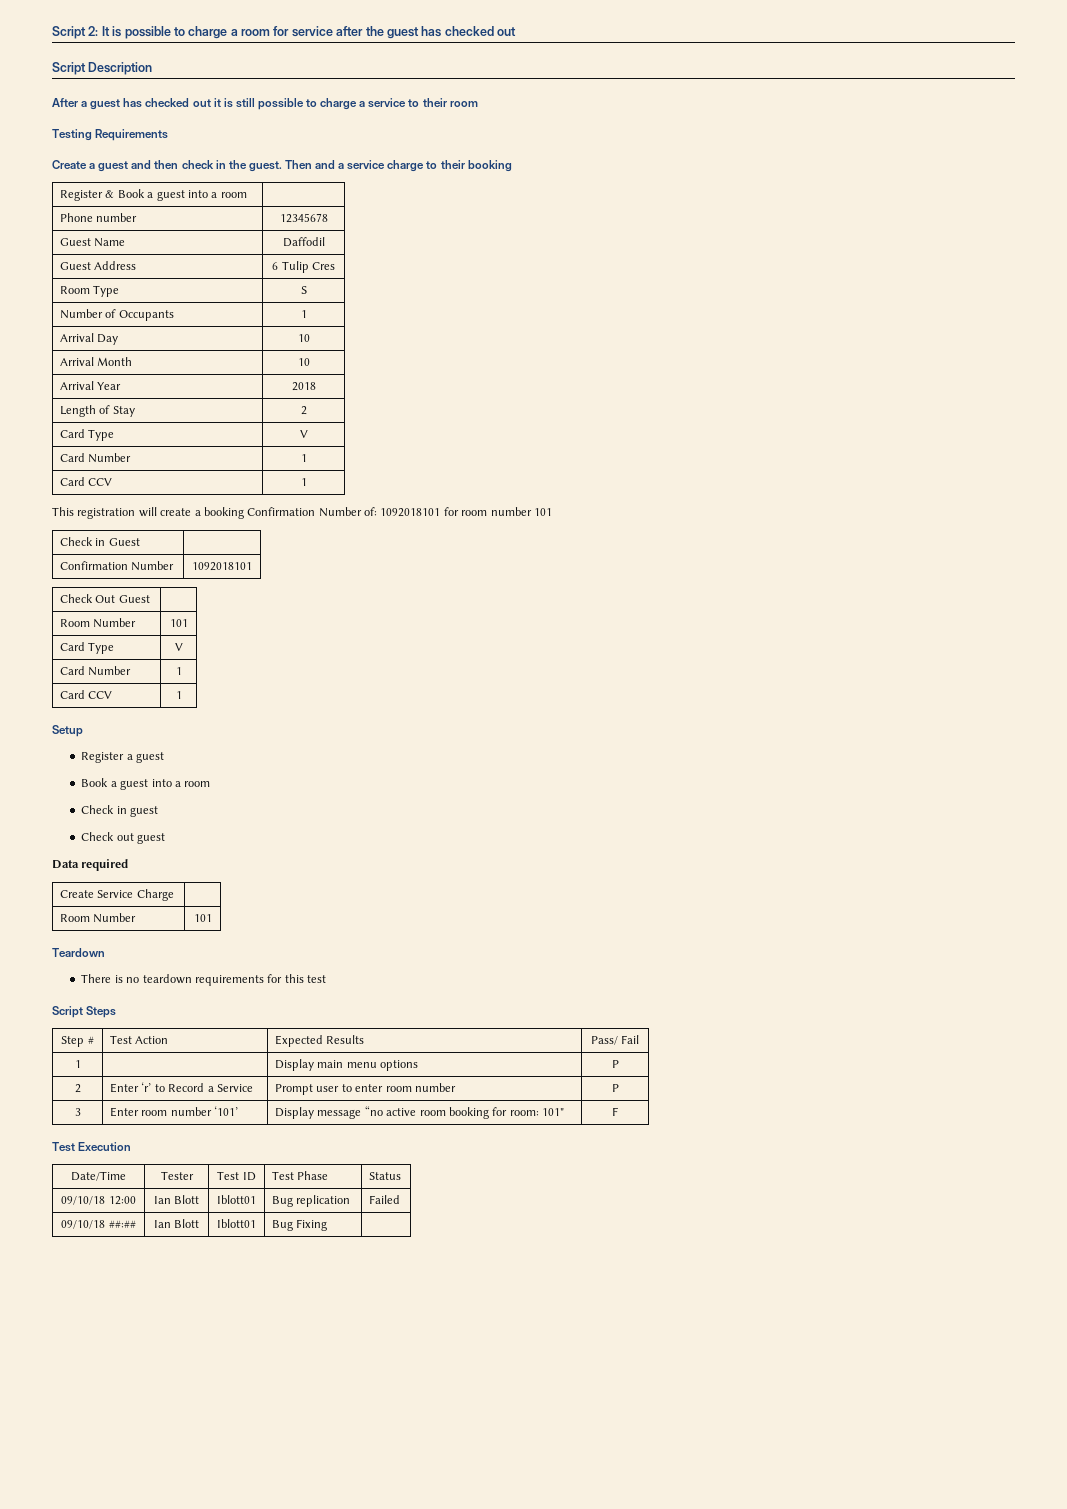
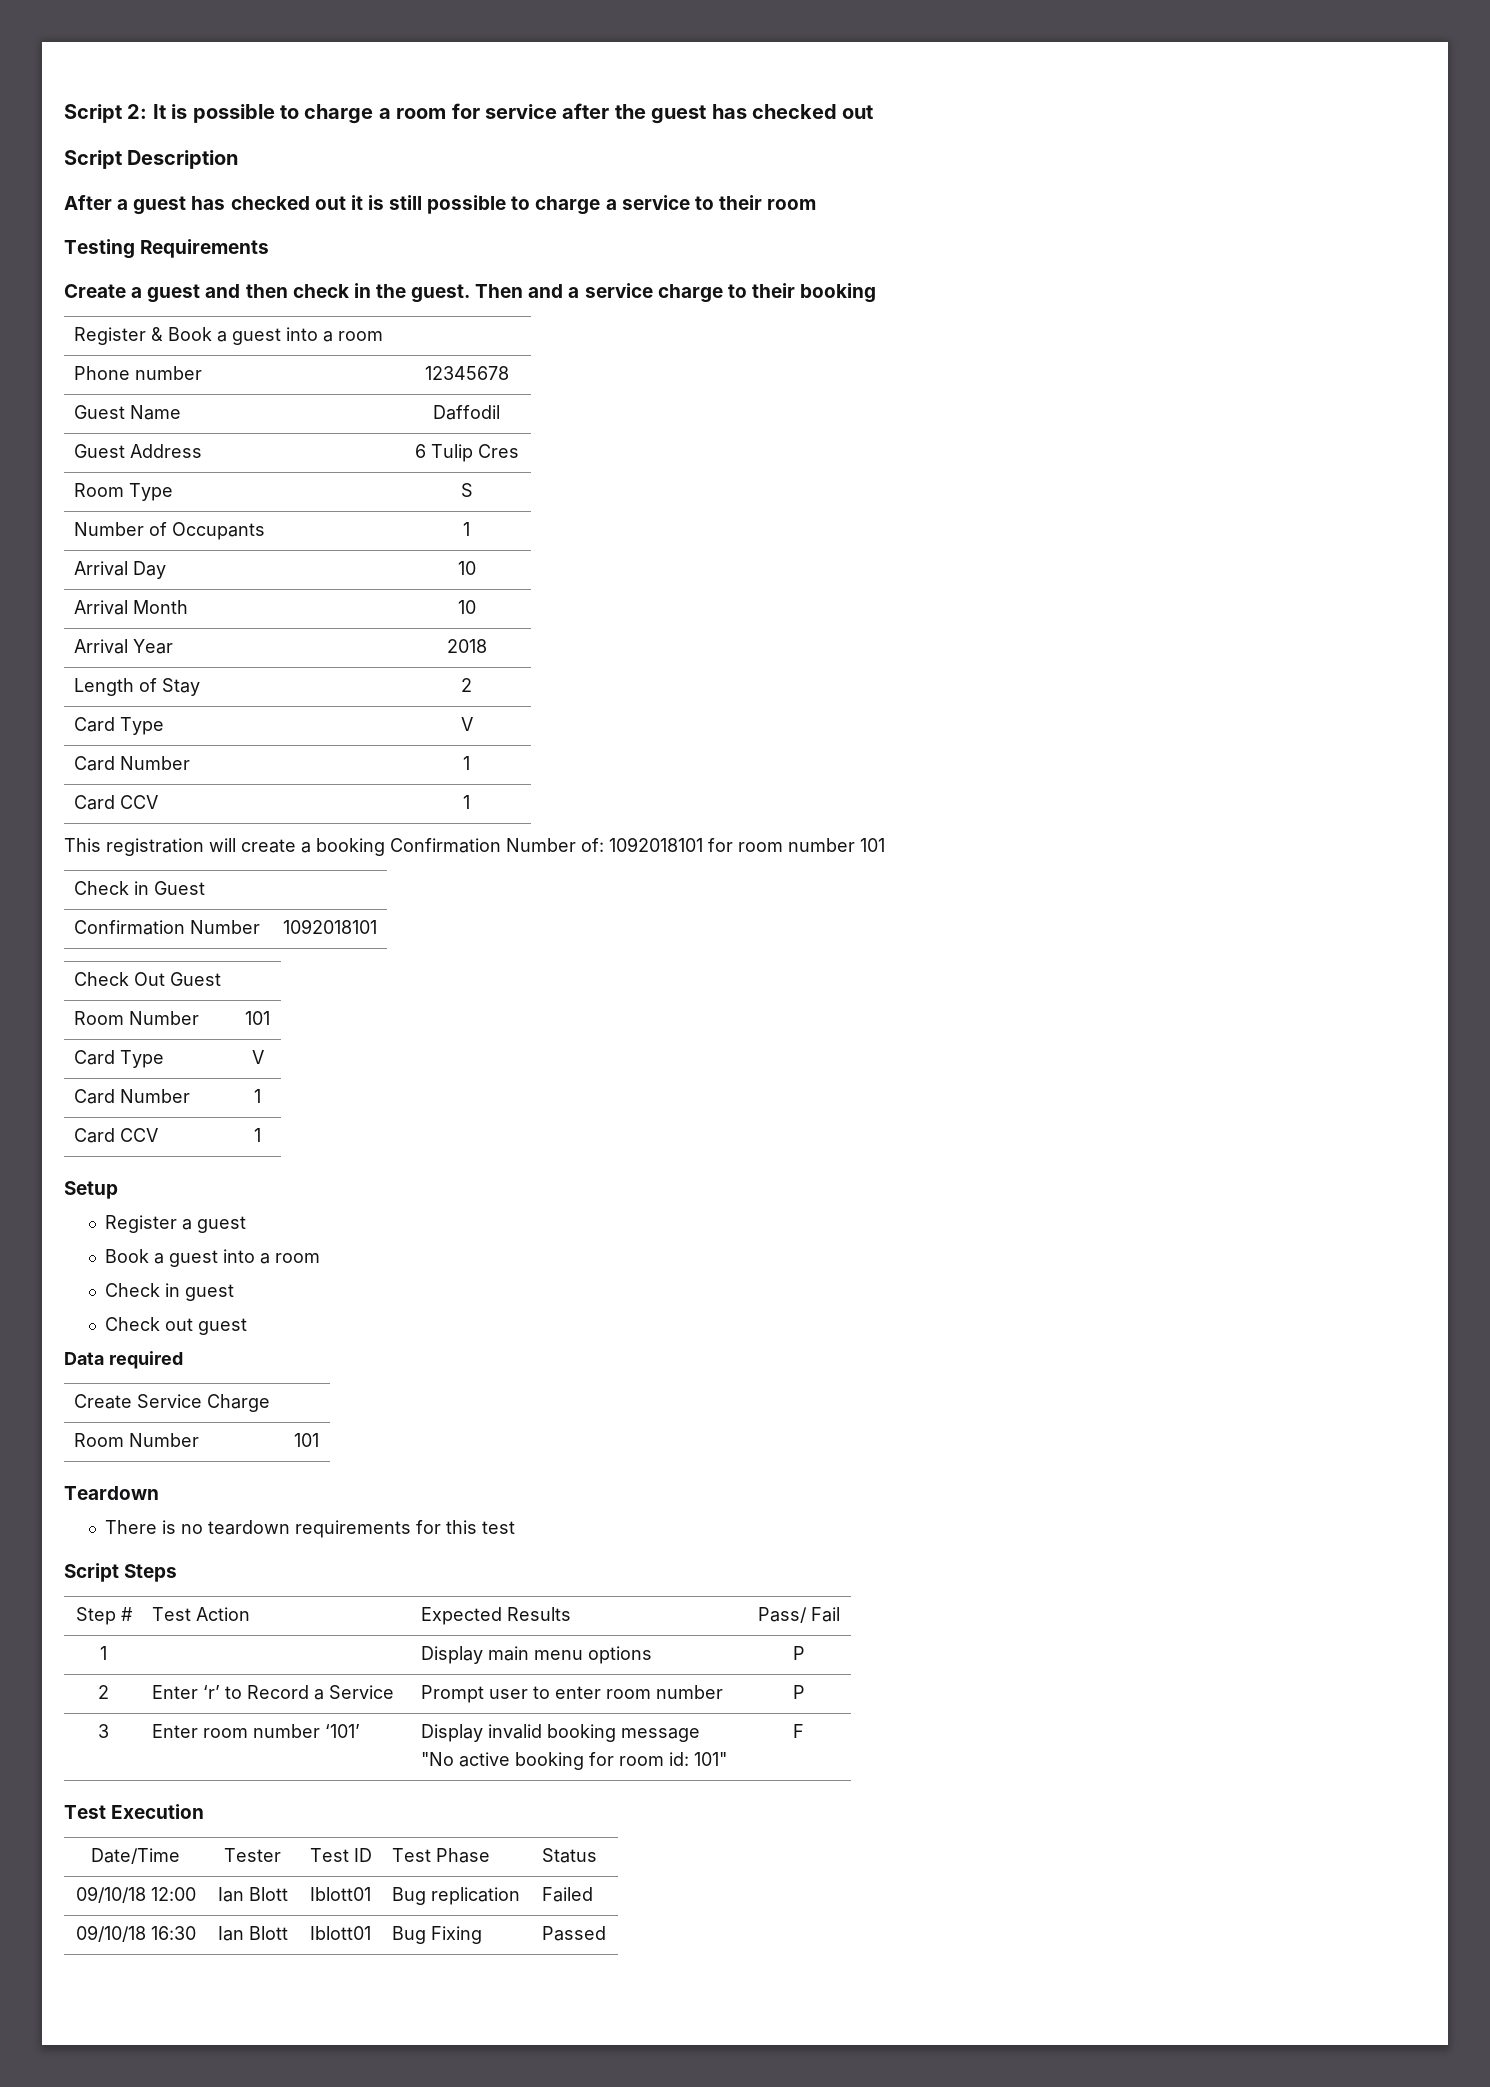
- 3 | Enter room number ‘101’ | Display message “no active room booking for room: 101" | F
+ 3 | Enter room number ‘101’ | Display invalid booking message
+ "No active booking for room id: 101" | F
- 09/10/18 ##:## | Ian Blott | Iblott01 | Bug Fixing |
+ 09/10/18 16:30 | Ian Blott | Iblott01 | Bug Fixing | Passed

